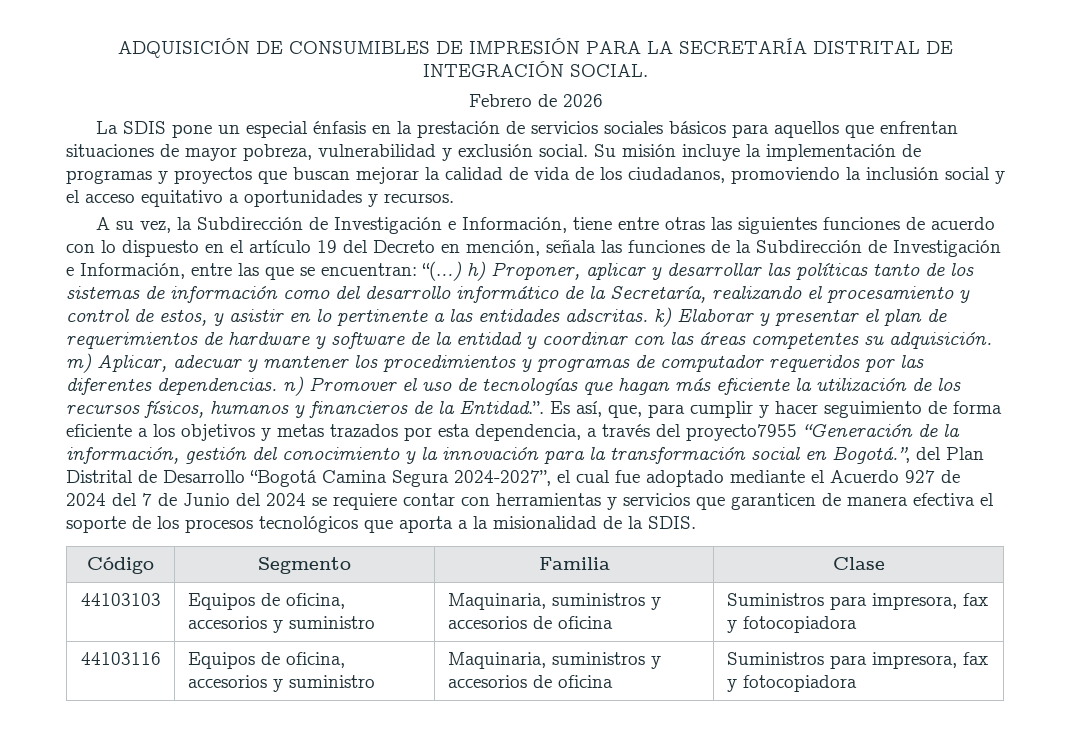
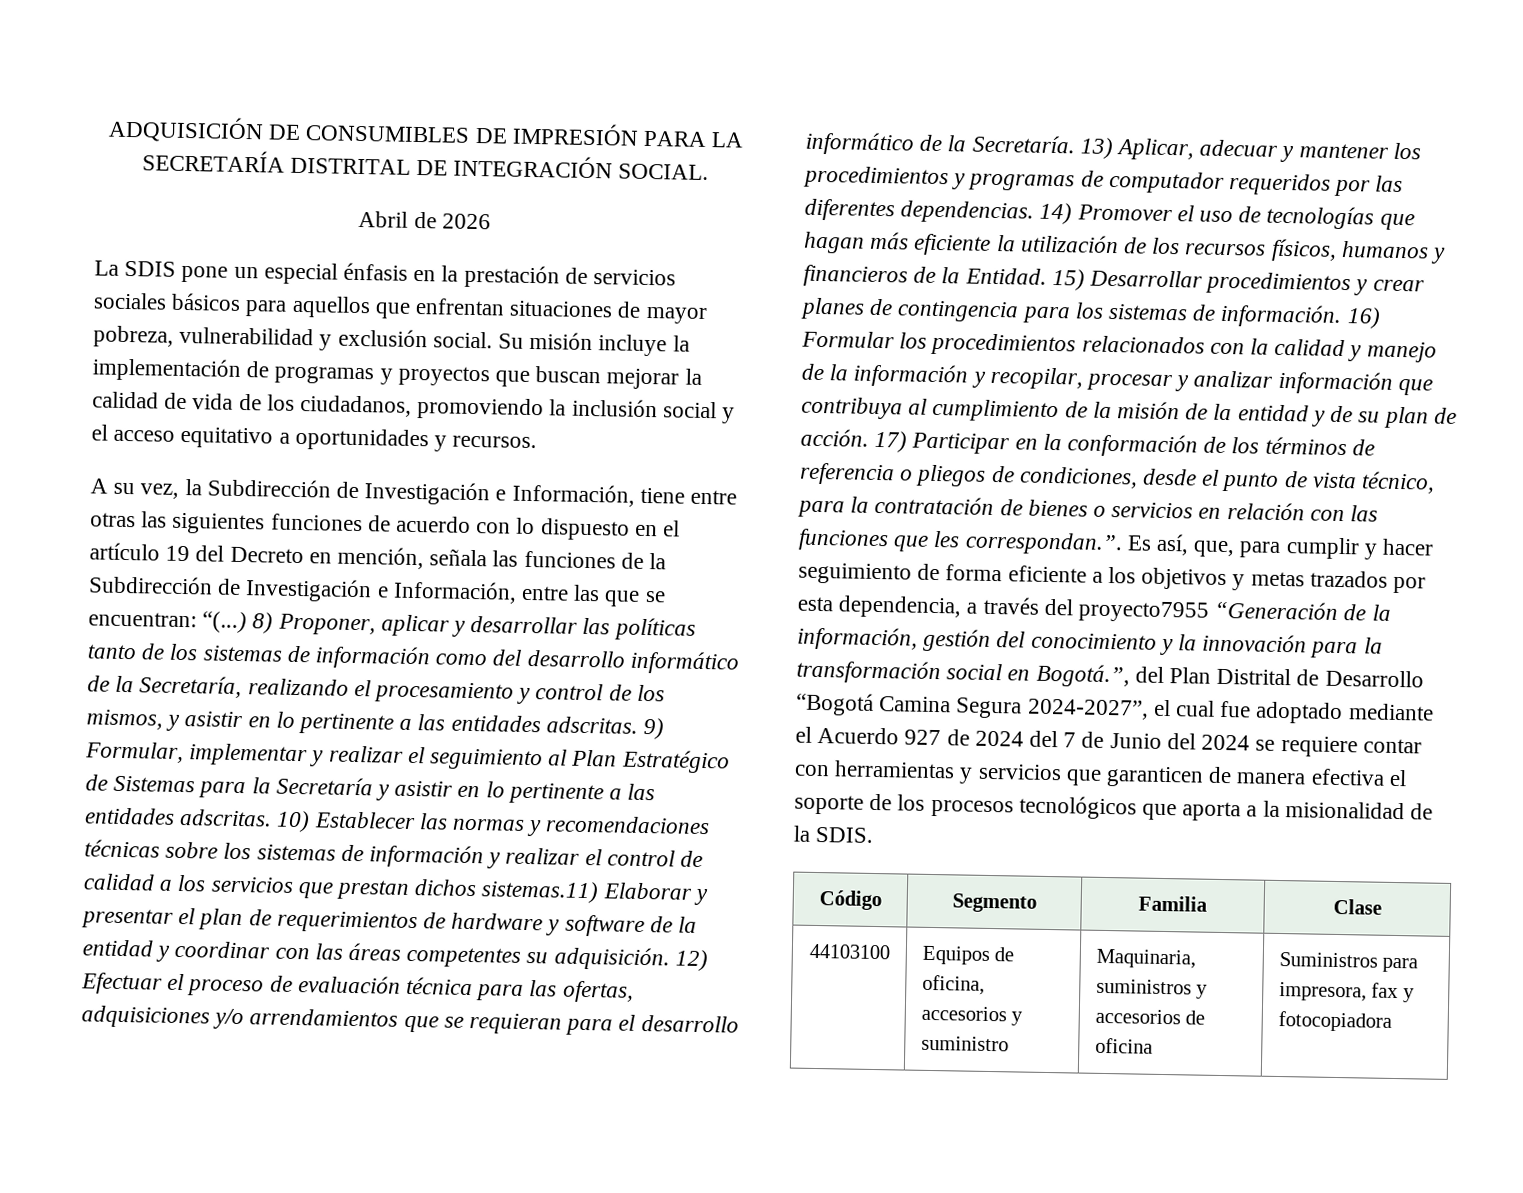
- Febrero de 2026
+ Abril de 2026
- “(...) h) Proponer, aplicar y desarrollar las políticas tanto de los sistemas de información como del desarrollo informático de la Secretaría, realizando el procesamiento y control de estos, y asistir en lo pertinente a las entidades adscritas. k) Elaborar y presentar el plan de requerimientos de hardware y software de la entidad y coordinar con las áreas competentes su adquisición. m) Aplicar, adecuar y mantener los procedimientos y programas de computador requeridos por las diferentes dependencias. n) Promover el uso de tecnologías que hagan más eficiente la utilización de los recursos físicos, humanos y financieros de la Entidad.”. Es así, que, para cumplir y hacer seguimiento de forma eficiente a los objetivos y metas trazados por esta dependencia, a través del proyecto7955 “Generación de la información, gestión del conocimiento y la innovación para la transformación social en Bogotá.”, del Plan Distrital de Desarrollo “Bogotá Camina Segura 2024-2027”, el cual fue adoptado mediante el Acuerdo 927 de 2024 del 7 de Junio del 2024 se requiere contar con herramientas y servicios que garanticen de manera efectiva el soporte de los procesos tecnológicos que aporta a la misionalidad de la SDIS.
+ “(...) 8) Proponer, aplicar y desarrollar las políticas tanto de los sistemas de información como del desarrollo informático de la Secretaría, realizando el procesamiento y control de los mismos, y asistir en lo pertinente a las entidades adscritas. 9) Formular, implementar y realizar el seguimiento al Plan Estratégico de Sistemas para la Secretaría y asistir en lo pertinente a las entidades adscritas. 10) Establecer las normas y recomendaciones técnicas sobre los sistemas de información y realizar el control de calidad a los servicios que prestan dichos sistemas.11) Elaborar y presentar el plan de requerimientos de hardware y software de la entidad y coordinar con las áreas competentes su adquisición. 12) Efectuar el proceso de evaluación técnica para las ofertas, adquisiciones y/o arrendamientos que se requieran para el desarrollo informático de la Secretaría. 13) Aplicar, adecuar y mantener los procedimientos y programas de computador requeridos por las diferentes dependencias. 14) Promover el uso de tecnologías que hagan más eficiente la utilización de los recursos físicos, humanos y financieros de la Entidad. 15) Desarrollar procedimientos y crear planes de contingencia para los sistemas de información. 16) Formular los procedimientos relacionados con la calidad y manejo de la información y recopilar, procesar y analizar información que contribuya al cumplimiento de la misión de la entidad y de su plan de acción. 17) Participar en la conformación de los términos de referencia o pliegos de condiciones, desde el punto de vista técnico, para la contratación de bienes o servicios en relación con las funciones que les correspondan.”. Es así, que, para cumplir y hacer seguimiento de forma eficiente a los objetivos y metas trazados por esta dependencia, a través del proyecto7955 “Generación de la información, gestión del conocimiento y la innovación para la transformación social en Bogotá.”, del Plan Distrital de Desarrollo “Bogotá Camina Segura 2024-2027”, el cual fue adoptado mediante el Acuerdo 927 de 2024 del 7 de Junio del 2024 se requiere contar con herramientas y servicios que garanticen de manera efectiva el soporte de los procesos tecnológicos que aporta a la misionalidad de la SDIS.
- 44103103 | Equipos de oficina, accesorios y suministro | Maquinaria, suministros y accesorios de oficina | Suministros para impresora, fax y fotocopiadora
+ 44103100 | Equipos de oficina, accesorios y suministro | Maquinaria, suministros y accesorios de oficina | Suministros para impresora, fax y fotocopiadora
- 44103116 | Equipos de oficina, accesorios y suministro | Maquinaria, suministros y accesorios de oficina | Suministros para impresora, fax y fotocopiadora

